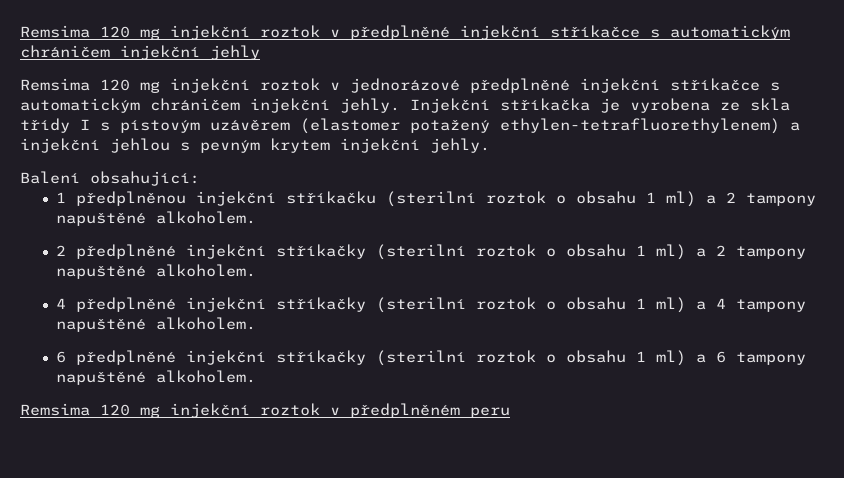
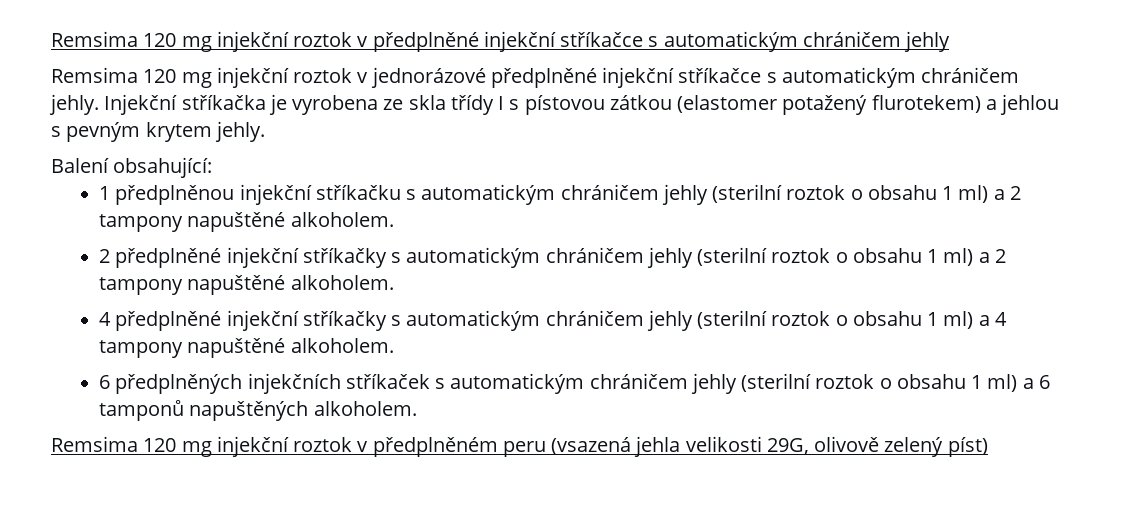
- Remsima 120 mg injekční roztok v předplněné injekční stříkačce s automatickým chráničem injekční jehly
+ Remsima 120 mg injekční roztok v předplněné injekční stříkačce s automatickým chráničem jehly
- Remsima 120 mg injekční roztok v jednorázové předplněné injekční stříkačce s automatickým chráničem injekční jehly.
+ Remsima 120 mg injekční roztok v jednorázové předplněné injekční stříkačce s automatickým chráničem jehly.
- Injekční stříkačka je vyrobena ze skla třídy I s pístovým uzávěrem (elastomer potažený ethylen-tetrafluorethylenem) a injekční jehlou s pevným krytem injekční jehly.
+ Injekční stříkačka je vyrobena ze skla třídy I s pístovou zátkou (elastomer potažený flurotekem) a jehlou s pevným krytem jehly.
- 1 předplněnou injekční stříkačku (sterilní roztok o obsahu 1 ml) a 2 tampony napuštěné alkoholem.
+ 1 předplněnou injekční stříkačku s automatickým chráničem jehly (sterilní roztok o obsahu 1 ml) a 2 tampony napuštěné alkoholem.
- 2 předplněné injekční stříkačky (sterilní roztok o obsahu 1 ml) a 2 tampony napuštěné alkoholem.
+ 2 předplněné injekční stříkačky s automatickým chráničem jehly (sterilní roztok o obsahu 1 ml) a 2 tampony napuštěné alkoholem.
- 4 předplněné injekční stříkačky (sterilní roztok o obsahu 1 ml) a 4 tampony napuštěné alkoholem.
+ 4 předplněné injekční stříkačky s automatickým chráničem jehly (sterilní roztok o obsahu 1 ml) a 4 tampony napuštěné alkoholem.
- 6 předplněné injekční stříkačky (sterilní roztok o obsahu 1 ml) a 6 tampony napuštěné alkoholem.
+ 6 předplněných injekčních stříkaček s automatickým chráničem jehly (sterilní roztok o obsahu 1 ml) a 6 tamponů napuštěných alkoholem.
- Remsima 120 mg injekční roztok v předplněném peru
+ Remsima 120 mg injekční roztok v předplněném peru (vsazená jehla velikosti 29G, olivově zelený píst)

